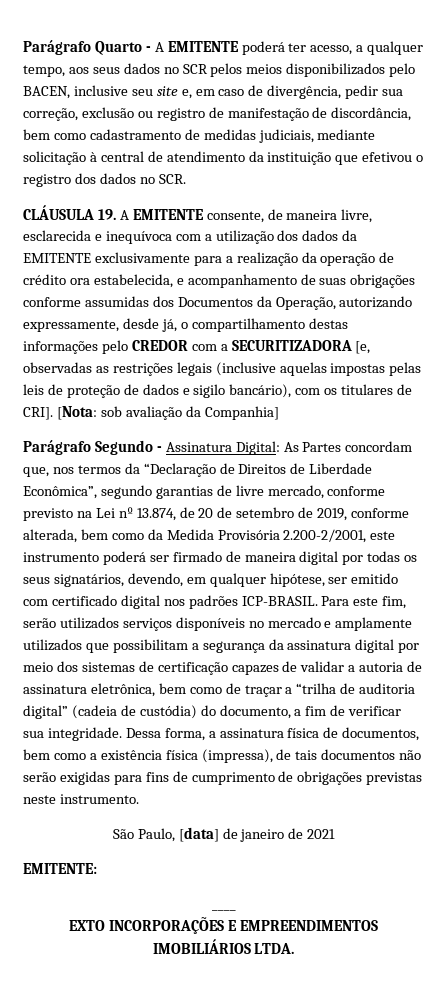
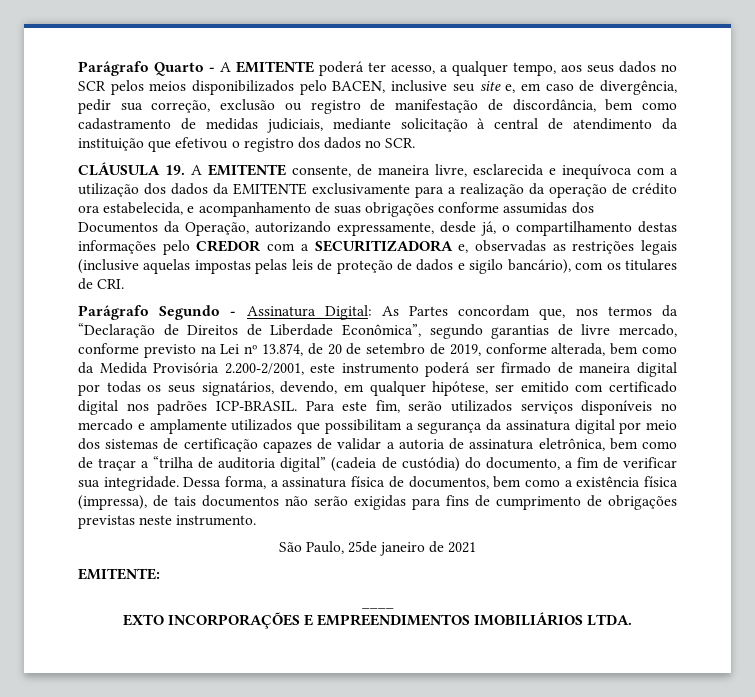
- CLÁUSULA 19. A EMITENTE consente, de maneira livre, esclarecida e inequívoca com a utilização dos dados da EMITENTE exclusivamente para a realização da operação de crédito ora estabelecida, e acompanhamento de suas obrigações conforme assumidas dos Documentos da Operação, autorizando expressamente, desde já, o compartilhamento destas informações pelo CREDOR com a SECURITIZADORA [e, observadas as restrições legais (inclusive aquelas impostas pelas leis de proteção de dados e sigilo bancário), com os titulares de CRI]. [Nota: sob avaliação da Companhia]
+ CLÁUSULA 19. A EMITENTE consente, de maneira livre, esclarecida e inequívoca com a utilização dos dados da EMITENTE exclusivamente para a realização da operação de crédito ora estabelecida, e acompanhamento de suas obrigações conforme assumidas dos Documentos da Operação, autorizando expressamente, desde já, o compartilhamento destas informações pelo CREDOR com a SECURITIZADORA e, observadas as restrições legais (inclusive aquelas impostas pelas leis de proteção de dados e sigilo bancário), com os titulares de CRI.
- São Paulo, [data] de janeiro de 2021
+ São Paulo, 25de janeiro de 2021

